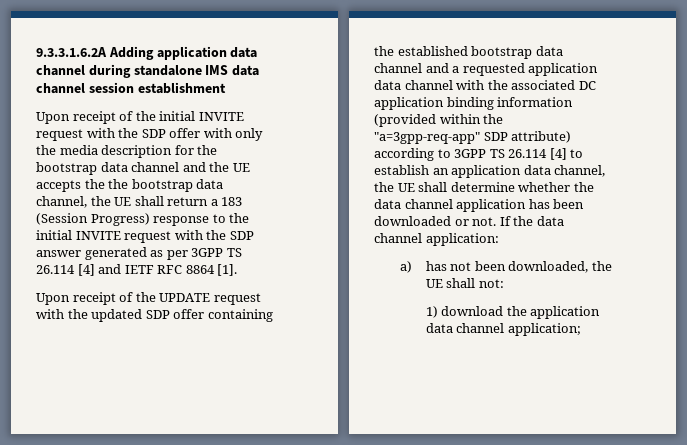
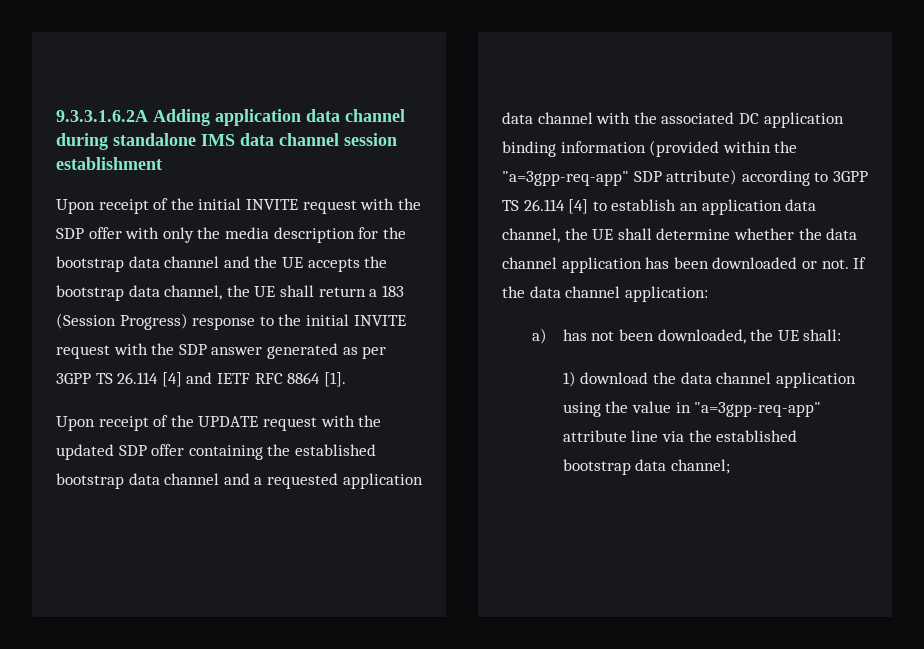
- Upon receipt of the initial INVITE request with the SDP offer with only the media description for the bootstrap data channel and the UE accepts the the bootstrap data channel, the UE shall return a 183 (Session Progress) response to the initial INVITE request with the SDP answer generated as per 3GPP TS 26.114 [4] and IETF RFC 8864 [1].
+ Upon receipt of the initial INVITE request with the SDP offer with only the media description for the bootstrap data channel and the UE accepts the bootstrap data channel, the UE shall return a 183 (Session Progress) response to the initial INVITE request with the SDP answer generated as per 3GPP TS 26.114 [4] and IETF RFC 8864 [1].
- a) has not been downloaded, the UE shall not:
+ a) has not been downloaded, the UE shall:
- 1) download the application data channel application;
+ 1) download the data channel application using the value in "a=3gpp-req-app" attribute line via the established bootstrap data channel;

